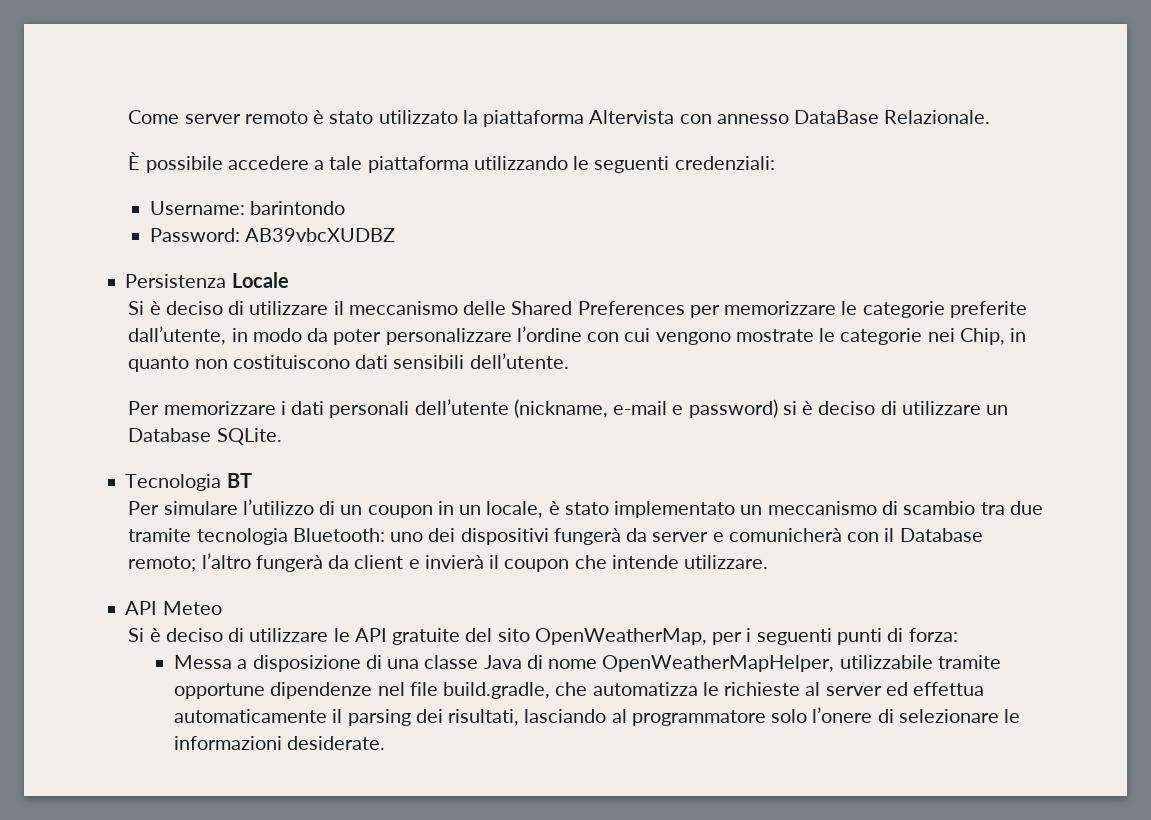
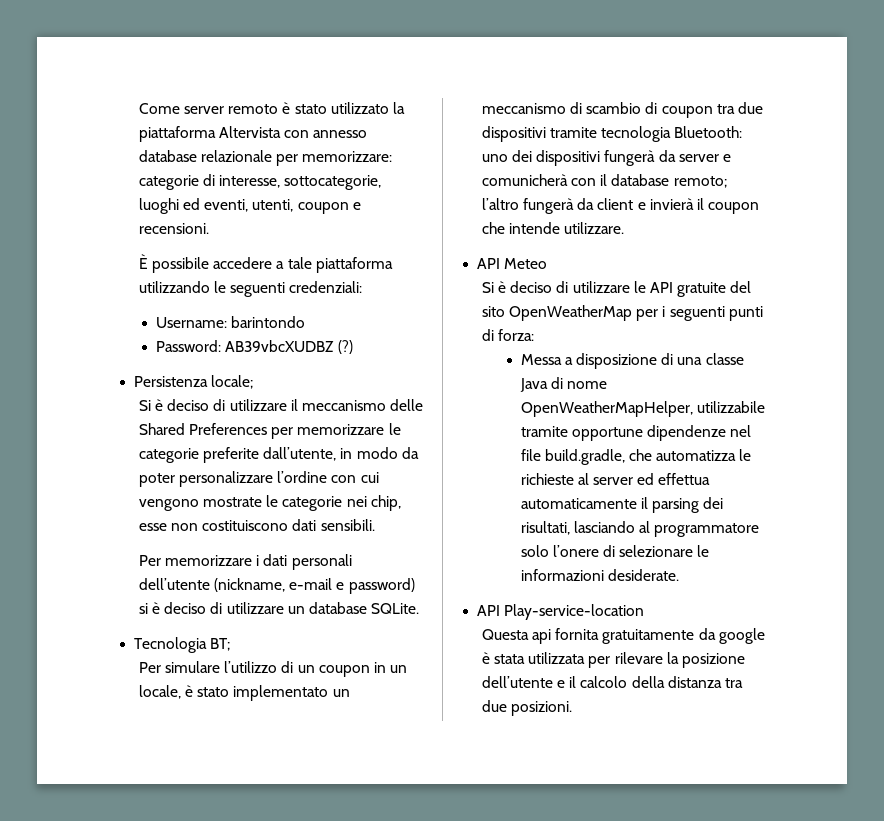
- Come server remoto è stato utilizzato la piattaforma Altervista con annesso DataBase Relazionale.
+ Come server remoto è stato utilizzato la piattaforma Altervista con annesso database relazionale per memorizzare: categorie di interesse, sottocategorie, luoghi ed eventi, utenti, coupon e recensioni.
- Password: AB39vbcXUDBZ
+ Password: AB39vbcXUDBZ (?)
- Persistenza Locale
+ Persistenza locale;
- Si è deciso di utilizzare il meccanismo delle Shared Preferences per memorizzare le categorie preferite dall’utente, in modo da poter personalizzare l’ordine con cui vengono mostrate le categorie nei Chip, in quanto non costituiscono dati sensibili dell’utente.
+ Si è deciso di utilizzare il meccanismo delle Shared Preferences per memorizzare le categorie preferite dall’utente, in modo da poter personalizzare l’ordine con cui vengono mostrate le categorie nei chip, esse non costituiscono dati sensibili.
- Per memorizzare i dati personali dell’utente (nickname, e-mail e password) si è deciso di utilizzare un Database SQLite.
+ Per memorizzare i dati personali dell’utente (nickname, e-mail e password) si è deciso di utilizzare un database SQLite.
- Tecnologia BT
+ Tecnologia BT;
- Per simulare l’utilizzo di un coupon in un locale, è stato implementato un meccanismo di scambio tra due tramite tecnologia Bluetooth: uno dei dispositivi fungerà da server e comunicherà con il Database remoto; l’altro fungerà da client e invierà il coupon che intende utilizzare.
+ Per simulare l’utilizzo di un coupon in un locale, è stato implementato un meccanismo di scambio di coupon tra due dispositivi tramite tecnologia Bluetooth: uno dei dispositivi fungerà da server e comunicherà con il database remoto; l’altro fungerà da client e invierà il coupon che intende utilizzare.
- Si è deciso di utilizzare le API gratuite del sito OpenWeatherMap, per i seguenti punti di forza:
+ Si è deciso di utilizzare le API gratuite del sito OpenWeatherMap per i seguenti punti di forza:
+ API Play-service-location
+ Questa api fornita gratuitamente da google è stata utilizzata per rilevare la posizione dell’utente e il calcolo della distanza tra due posizioni.

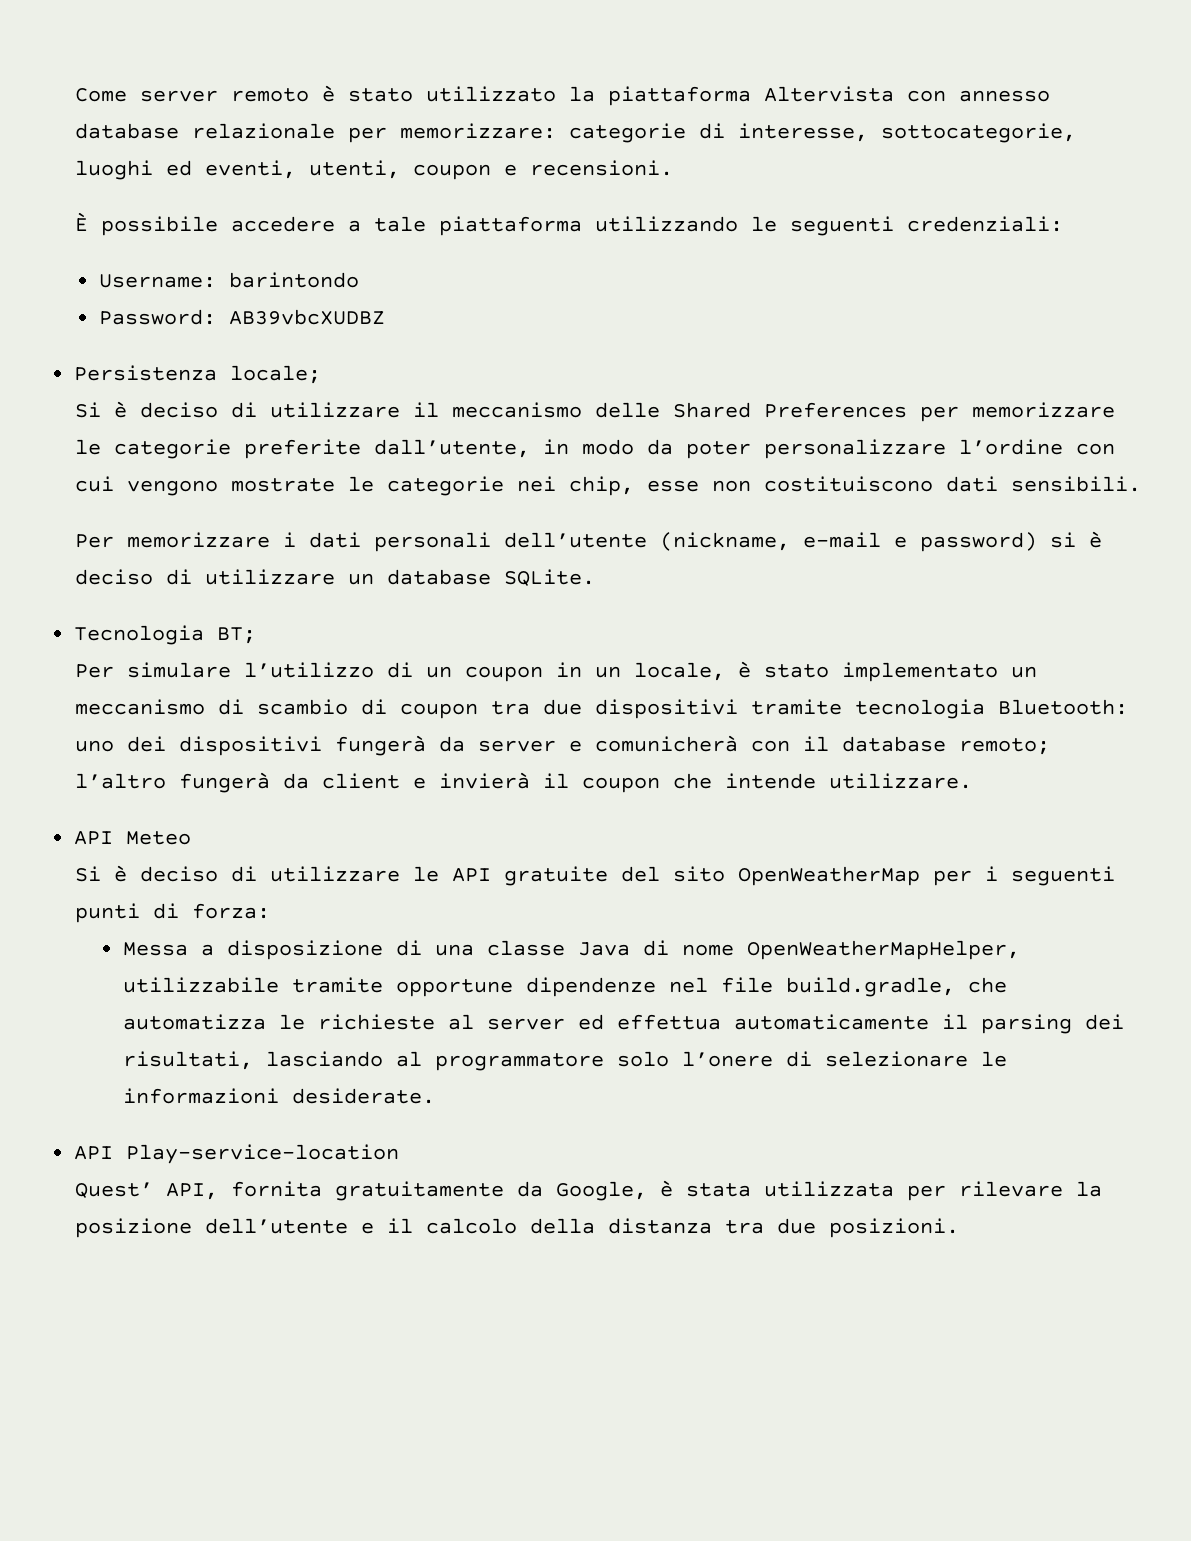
- Password: AB39vbcXUDBZ (?)
+ Password: AB39vbcXUDBZ
- Questa api fornita gratuitamente da google è stata utilizzata per rilevare la posizione dell’utente e il calcolo della distanza tra due posizioni.
+ Quest’ API, fornita gratuitamente da Google, è stata utilizzata per rilevare la posizione dell’utente e il calcolo della distanza tra due posizioni.

